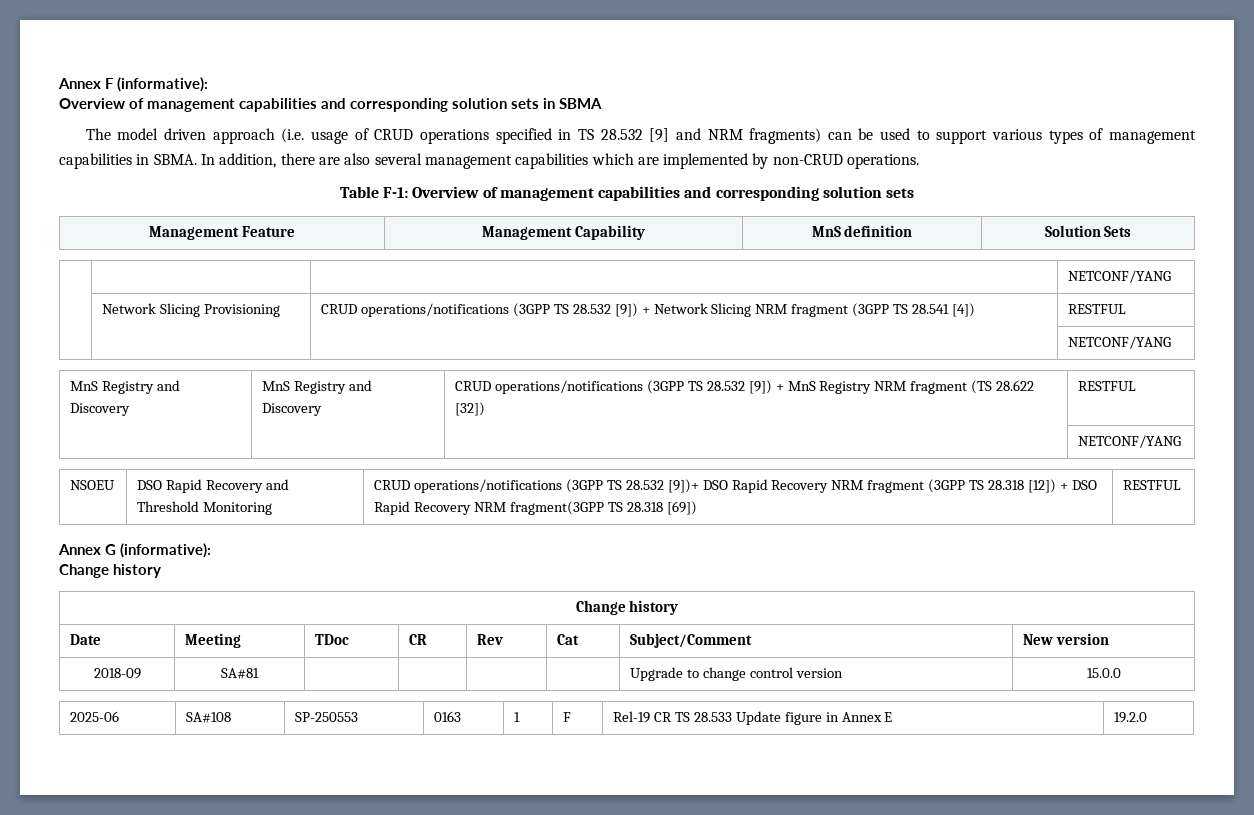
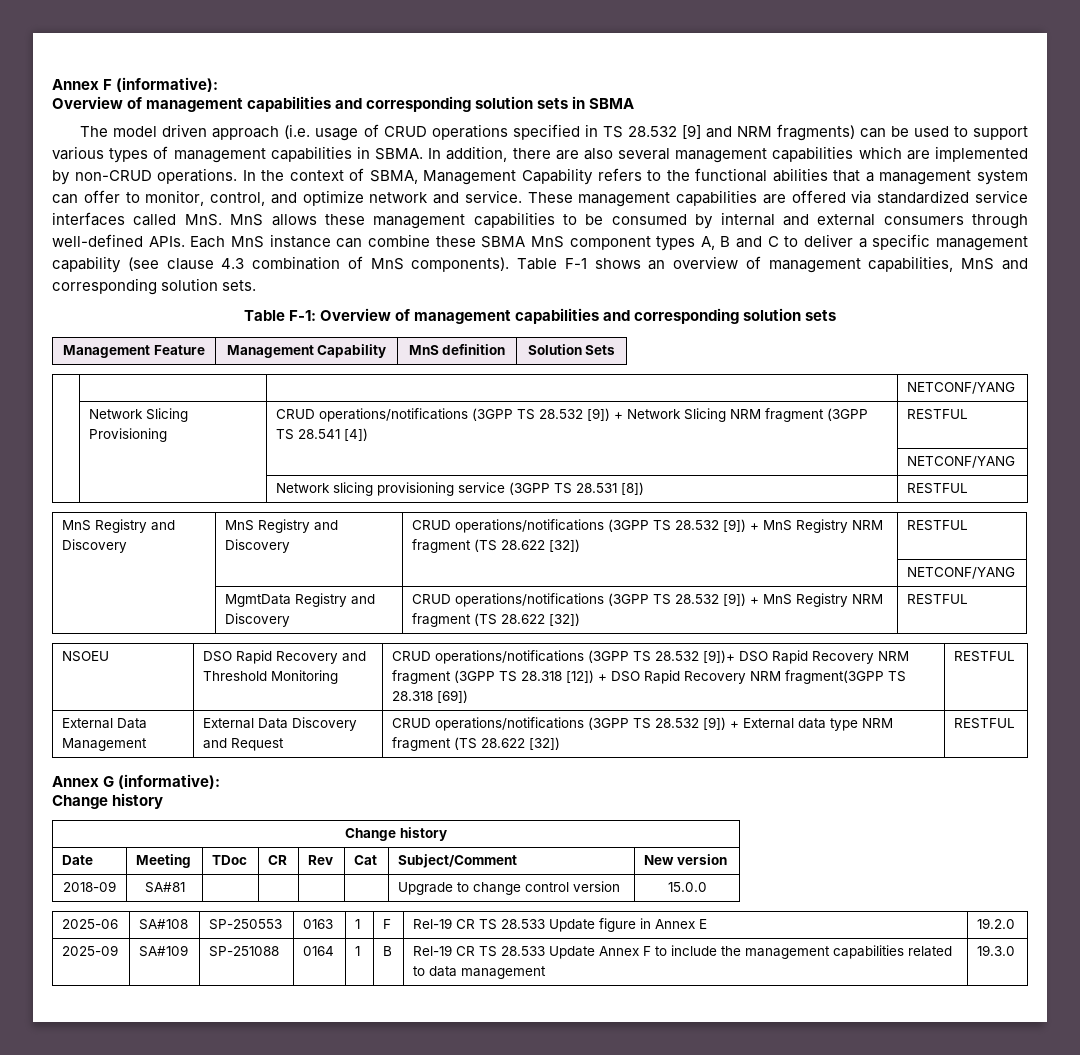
+ In the context of SBMA, Management Capability refers to the functional abilities that a management system can offer to monitor, control, and optimize network and service. These management capabilities are offered via standardized service interfaces called MnS. MnS allows these management capabilities to be consumed by internal and external consumers through well-defined APIs. Each MnS instance can combine these SBMA MnS component types A, B and C to deliver a specific management capability (see clause 4.3 combination of MnS components). Table F-1 shows an overview of management capabilities, MnS and corresponding solution sets.
+ | | Network slicing provisioning service (3GPP TS 28.531 [8]) | RESTFUL
+ | MgmtData Registry and Discovery | CRUD operations/notifications (3GPP TS 28.532 [9]) + MnS Registry NRM fragment (TS 28.622 [32]) | RESTFUL
+ External Data Management | External Data Discovery and Request | CRUD operations/notifications (3GPP TS 28.532 [9]) + External data type NRM fragment (TS 28.622 [32]) | RESTFUL
+ 2025-09 | SA#109 | SP-251088 | 0164 | 1 | B | Rel-19 CR TS 28.533 Update Annex F to include the management capabilities related to data management | 19.3.0

